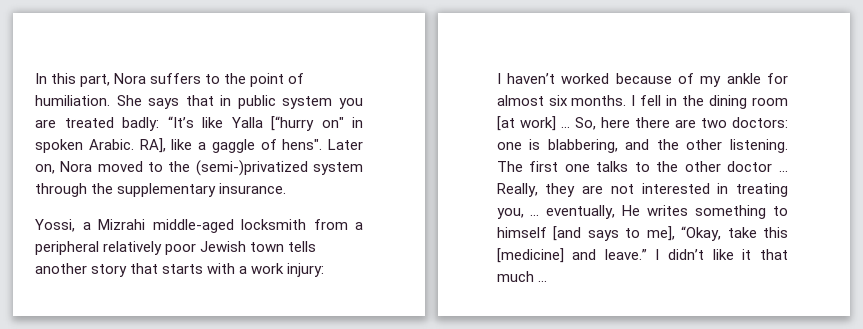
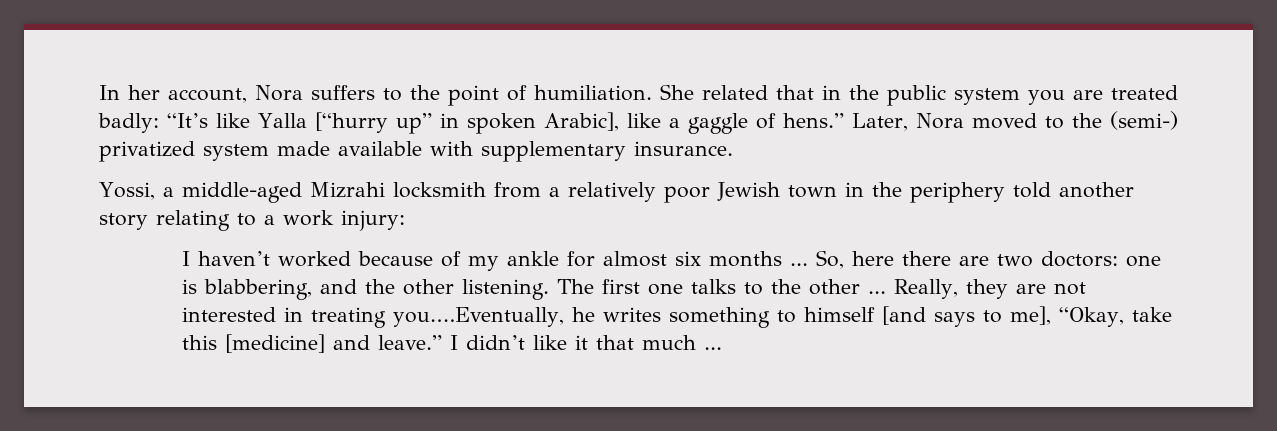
- In this part, Nora suffers to the point of humiliation.
+ In her account, Nora suffers to the point of humiliation.
- She says that in public system you are treated badly: “It’s like Yalla [“hurry on" in spoken Arabic. RA], like a gaggle of hens". Later on, Nora moved to the (semi-)privatized system through the supplementary insurance.
+ She related that in the public system you are treated badly: “It’s like Yalla [“hurry up” in spoken Arabic], like a gaggle of hens.” Later, Nora moved to the (semi-) privatized system made available with supplementary insurance.
- Yossi, a Mizrahi middle-aged locksmith from a peripheral relatively poor Jewish town tells another story that starts with a work injury:
+ Yossi, a middle-aged Mizrahi locksmith from a relatively poor Jewish town in the periphery told another story relating to a work injury:
- I haven’t worked because of my ankle for almost six months. I fell in the dining room [at work] ...
+ I haven’t worked because of my ankle for almost six months ...
- The first one talks to the other doctor ...
+ The first one talks to the other ...
- Really, they are not interested in treating you, … eventually, He writes something to himself [and says to me], “Okay, take this [medicine] and leave.”
+ Really, they are not interested in treating you.…Eventually, he writes something to himself [and says to me], “Okay, take this [medicine] and leave.”

